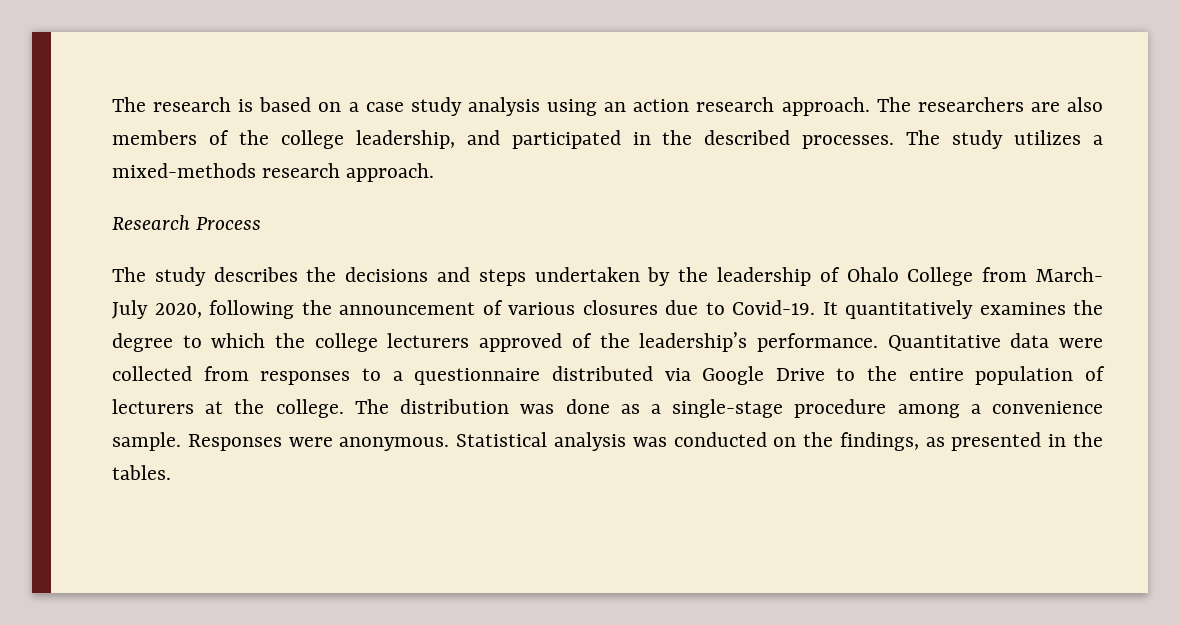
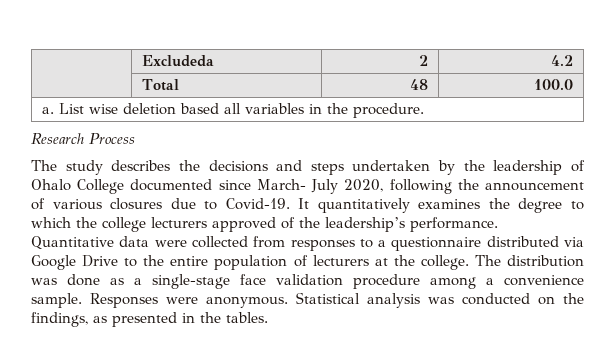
- The research is based on a case study analysis using an action research approach. The researchers are also members of the college leadership, and participated in the described processes. The study utilizes a mixed-methods research approach.
+ | Excludeda | 2 | 4.2
+ | Total | 48 | 100.0
+ a. List wise deletion based all variables in the procedure.
- The study describes the decisions and steps undertaken by the leadership of Ohalo College from March- July 2020, following the announcement of various closures due to Covid-19.
+ The study describes the decisions and steps undertaken by the leadership of Ohalo College documented since March- July 2020, following the announcement of various closures due to Covid-19.
- The distribution was done as a single-stage procedure among a convenience sample.
+ The distribution was done as a single-stage face validation procedure among a convenience sample.

